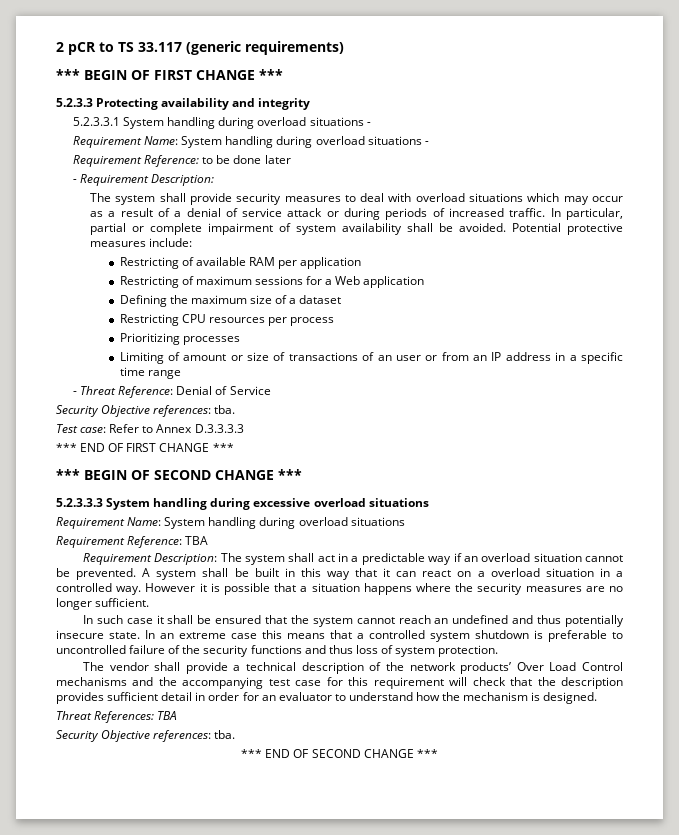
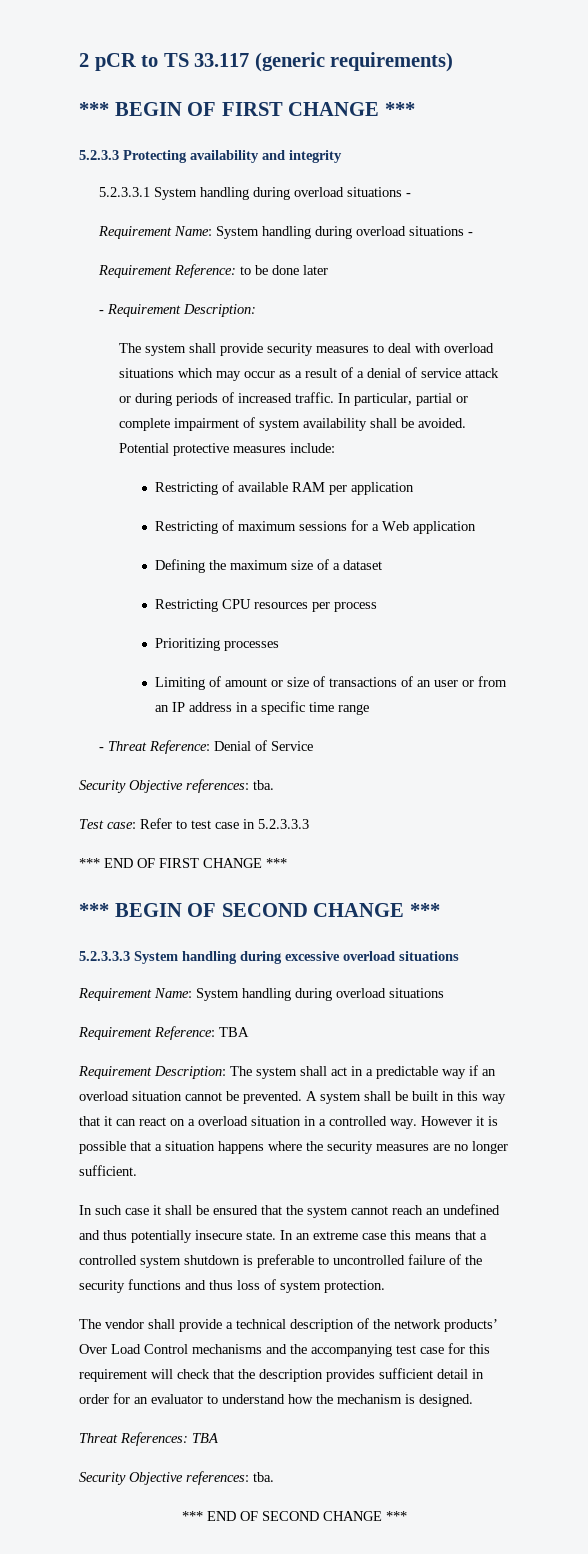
- Test case: Refer to Annex D.3.3.3.3
+ Test case: Refer to test case in 5.2.3.3.3

